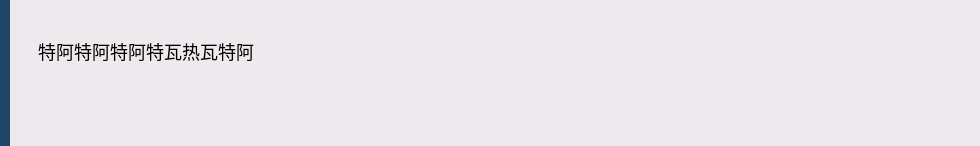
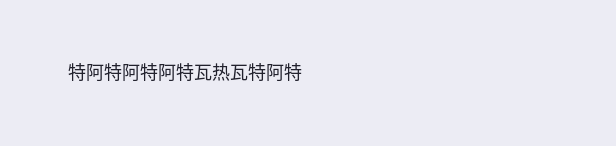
- 特阿特阿特阿特瓦热瓦特阿
+ 特阿特阿特阿特瓦热瓦特阿特

